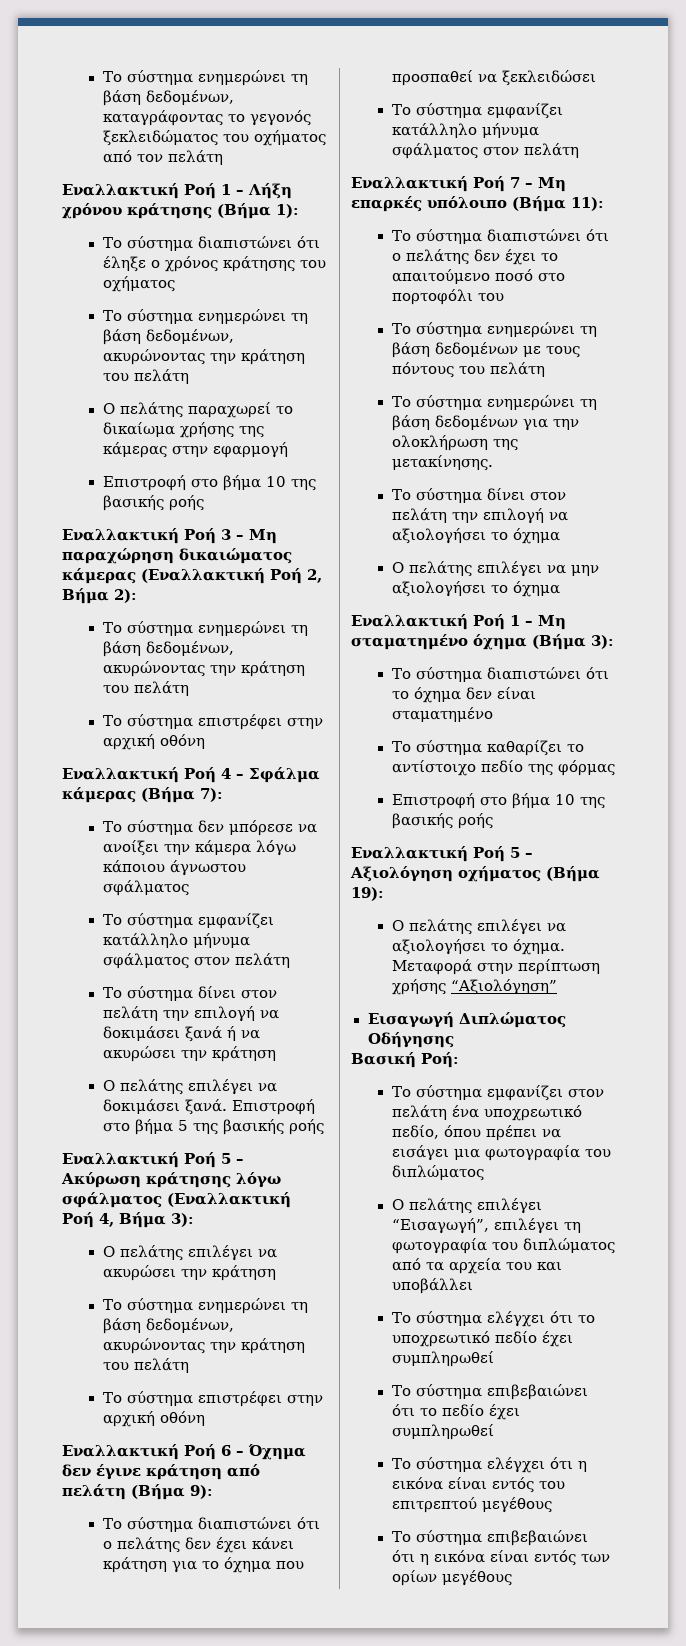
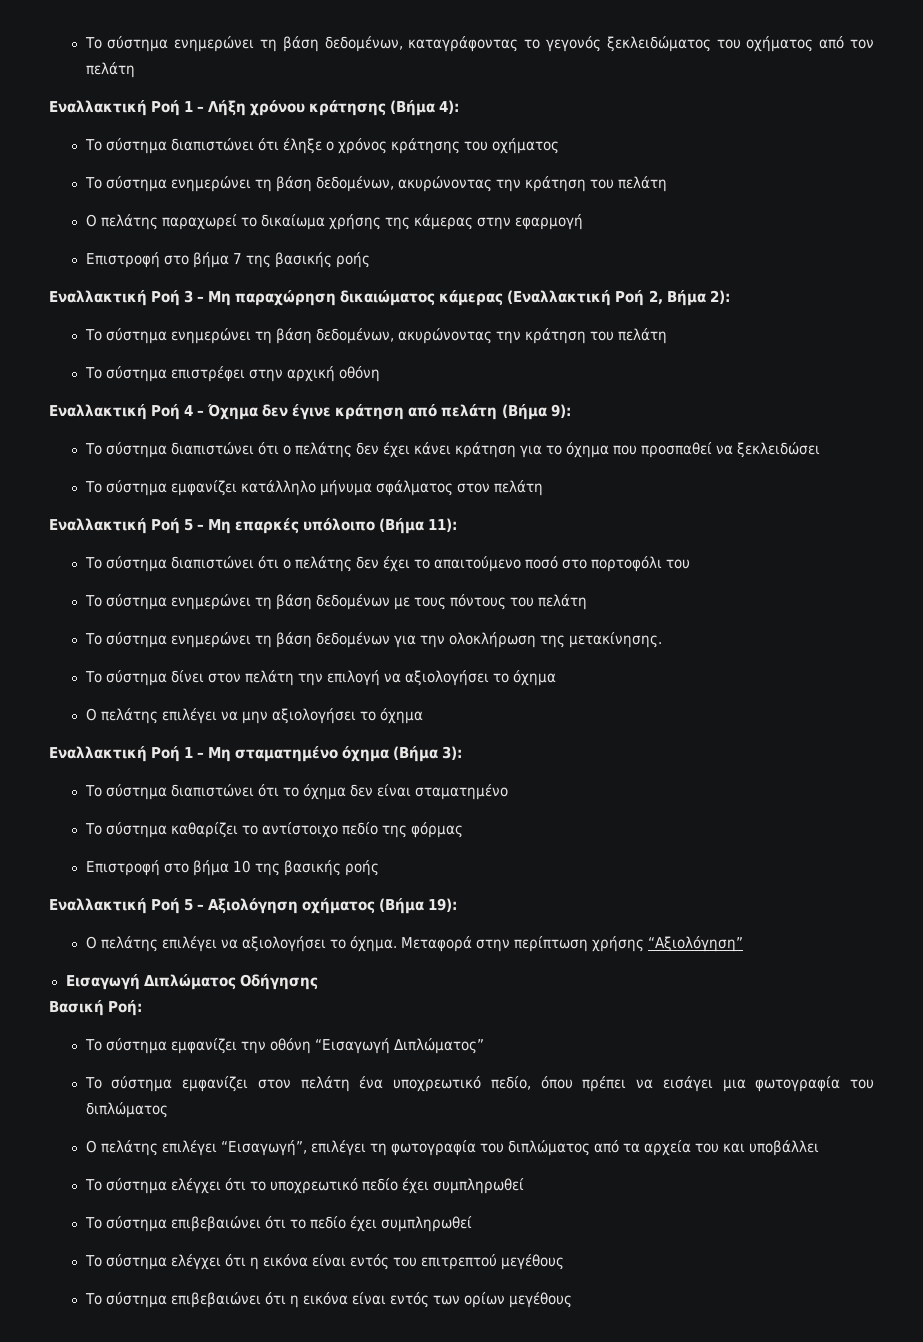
- Εναλλακτική Ροή 1 – Λήξη χρόνου κράτησης (Βήμα 1):
+ Εναλλακτική Ροή 1 – Λήξη χρόνου κράτησης (Βήμα 4):
  Ο πελάτης παραχωρεί το δικαίωμα χρήσης της κάμερας στην εφαρμογή
- Επιστροφή στο βήμα 10 της βασικής ροής
+ Επιστροφή στο βήμα 7 της βασικής ροής
- Εναλλακτική Ροή 4 – Σφάλμα κάμερας (Βήμα 7):
- Το σύστημα δεν μπόρεσε να ανοίξει την κάμερα λόγω κάποιου άγνωστου σφάλματος
- Το σύστημα εμφανίζει κατάλληλο μήνυμα σφάλματος στον πελάτη
- Το σύστημα δίνει στον πελάτη την επιλογή να δοκιμάσει ξανά ή να ακυρώσει την κράτηση
- Ο πελάτης επιλέγει να δοκιμάσει ξανά. Επιστροφή στο βήμα 5 της βασικής ροής
- Εναλλακτική Ροή 5 – Ακύρωση κράτησης λόγω σφάλματος (Εναλλακτική Ροή 4, Βήμα 3):
- Ο πελάτης επιλέγει να ακυρώσει την κράτηση
- Το σύστημα ενημερώνει τη βάση δεδομένων, ακυρώνοντας την κράτηση του πελάτη
- Το σύστημα επιστρέφει στην αρχική οθόνη
- Εναλλακτική Ροή 6 – Όχημα δεν έγινε κράτηση από πελάτη (Βήμα 9):
+ Εναλλακτική Ροή 4 – Όχημα δεν έγινε κράτηση από πελάτη (Βήμα 9):
- Εναλλακτική Ροή 7 – Μη επαρκές υπόλοιπο (Βήμα 11):
+ Εναλλακτική Ροή 5 – Μη επαρκές υπόλοιπο (Βήμα 11):
+ Το σύστημα εμφανίζει την οθόνη “Εισαγωγή Διπλώματος”

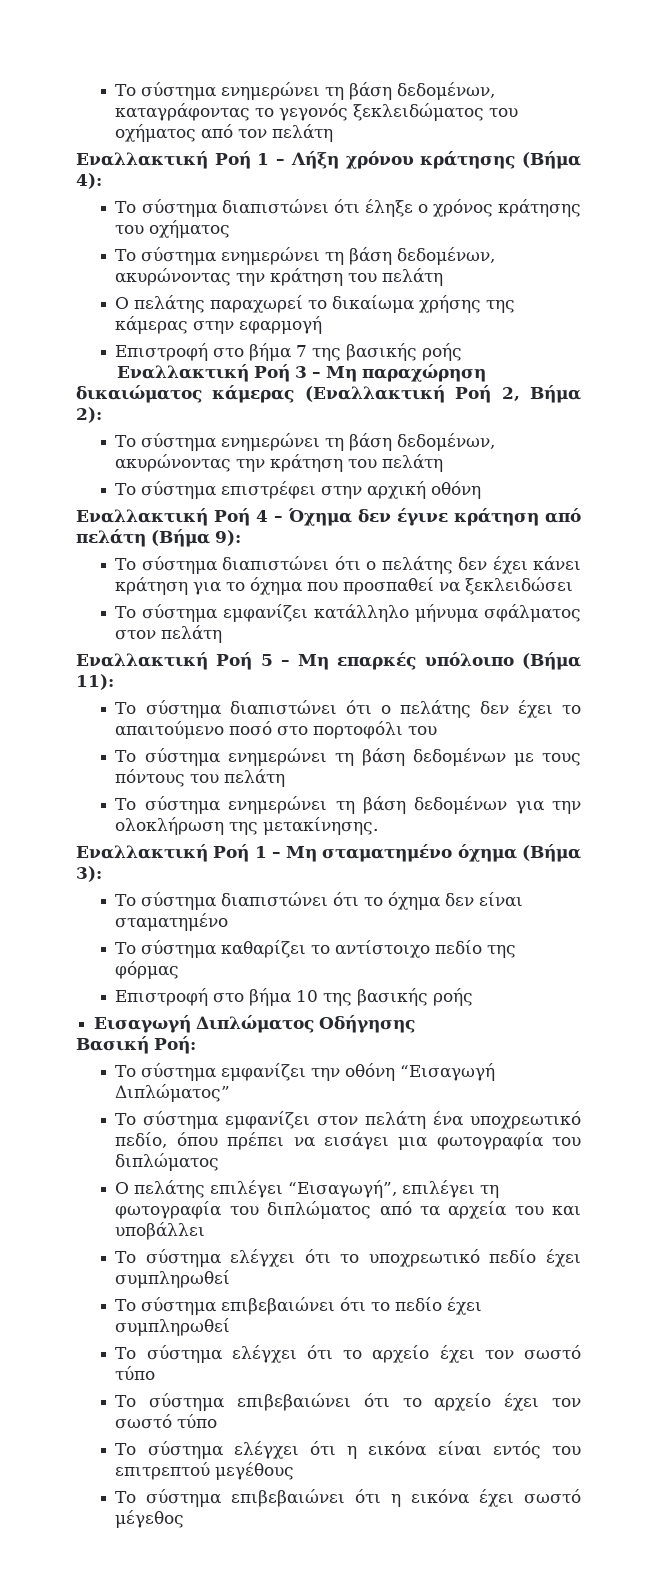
- Το σύστημα δίνει στον πελάτη την επιλογή να αξιολογήσει το όχημα
- Ο πελάτης επιλέγει να μην αξιολογήσει το όχημα
- Εναλλακτική Ροή 5 – Αξιολόγηση οχήματος (Βήμα 19):
- Ο πελάτης επιλέγει να αξιολογήσει το όχημα. Μεταφορά στην περίπτωση χρήσης “Αξιολόγηση”
+ Το σύστημα ελέγχει ότι το αρχείο έχει τον σωστό τύπο
+ Το σύστημα επιβεβαιώνει ότι το αρχείο έχει τον σωστό τύπο
- Το σύστημα επιβεβαιώνει ότι η εικόνα είναι εντός των ορίων μεγέθους
+ Το σύστημα επιβεβαιώνει ότι η εικόνα έχει σωστό μέγεθος

